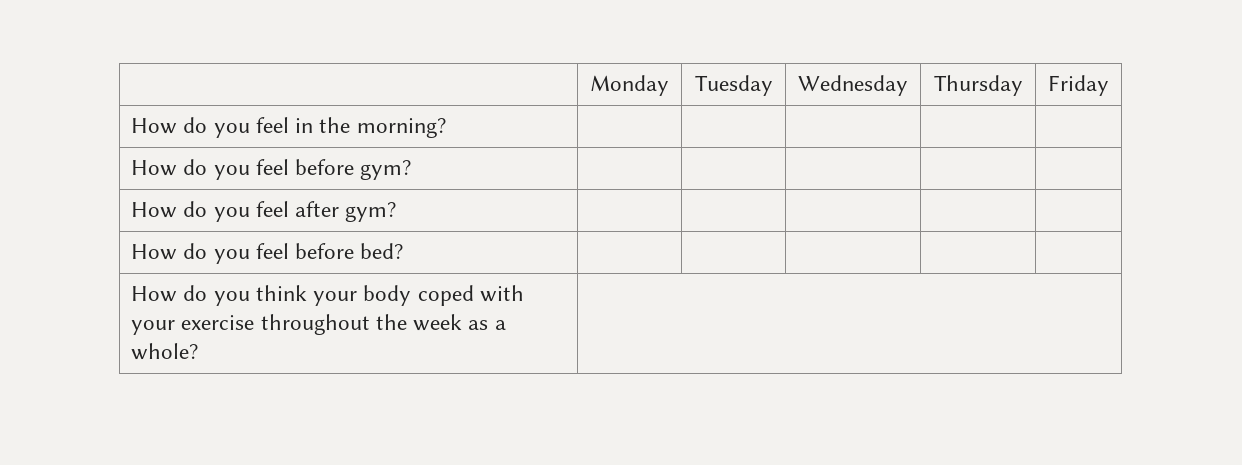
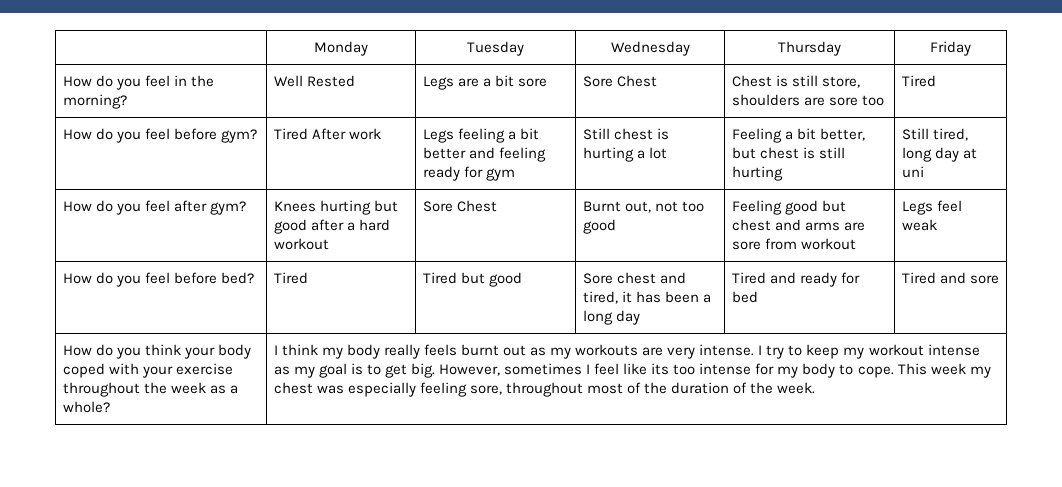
- How do you feel in the morning? | | | | |
+ How do you feel in the morning? | Well Rested | Legs are a bit sore | Sore Chest | Chest is still store, shoulders are sore too | Tired
- How do you feel before gym? | | | | |
+ How do you feel before gym? | Tired After work | Legs feeling a bit better and feeling ready for gym | Still chest is hurting a lot | Feeling a bit better, but chest is still hurting | Still tired, long day at uni
- How do you feel after gym? | | | | |
+ How do you feel after gym? | Knees hurting but good after a hard workout | Sore Chest | Burnt out, not too good | Feeling good but chest and arms are sore from workout | Legs feel weak
- How do you feel before bed? | | | | |
+ How do you feel before bed? | Tired | Tired but good | Sore chest and tired, it has been a long day | Tired and ready for bed | Tired and sore
+ I think my body really feels burnt out as my workouts are very intense. I try to keep my workout intense as my goal is to get big. However, sometimes I feel like its too intense for my body to cope. This week my chest was especially feeling sore, throughout most of the duration of the week.

